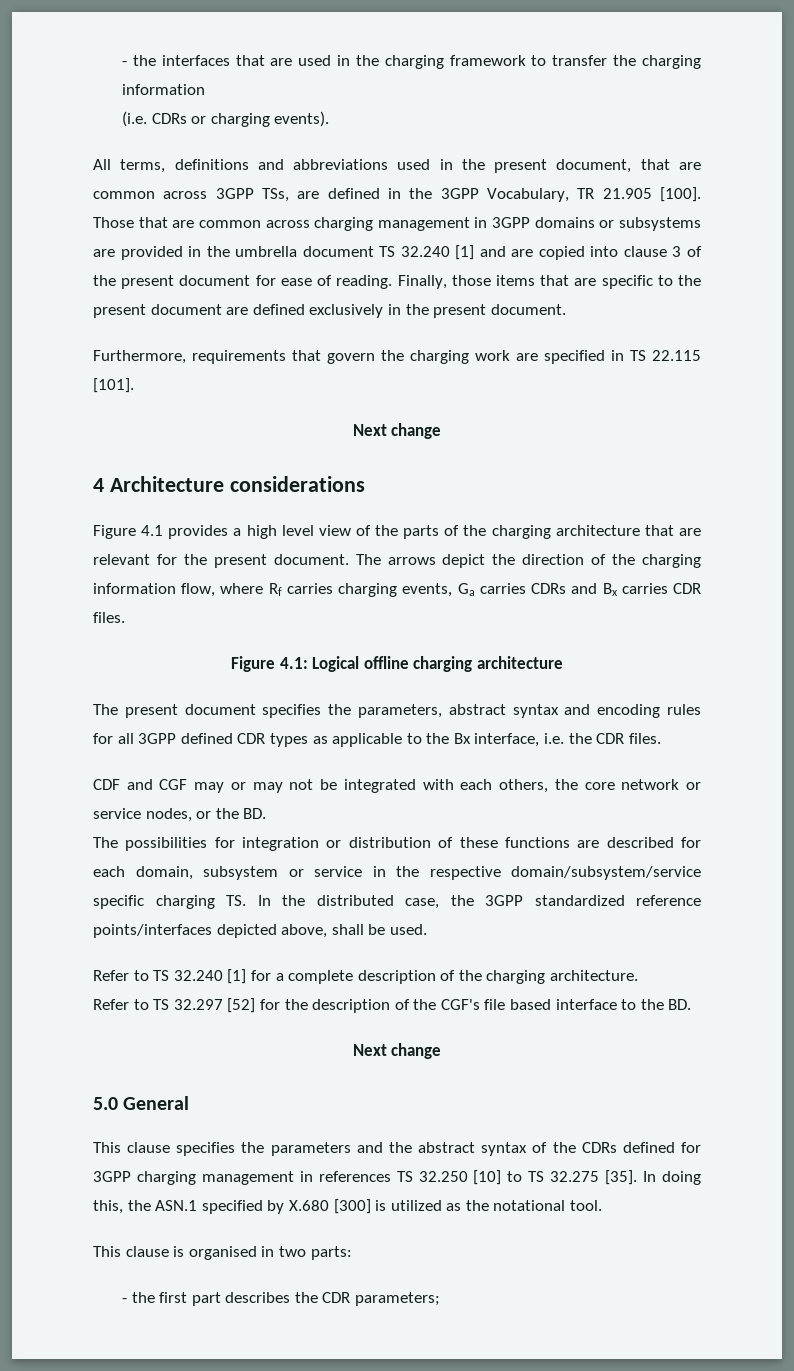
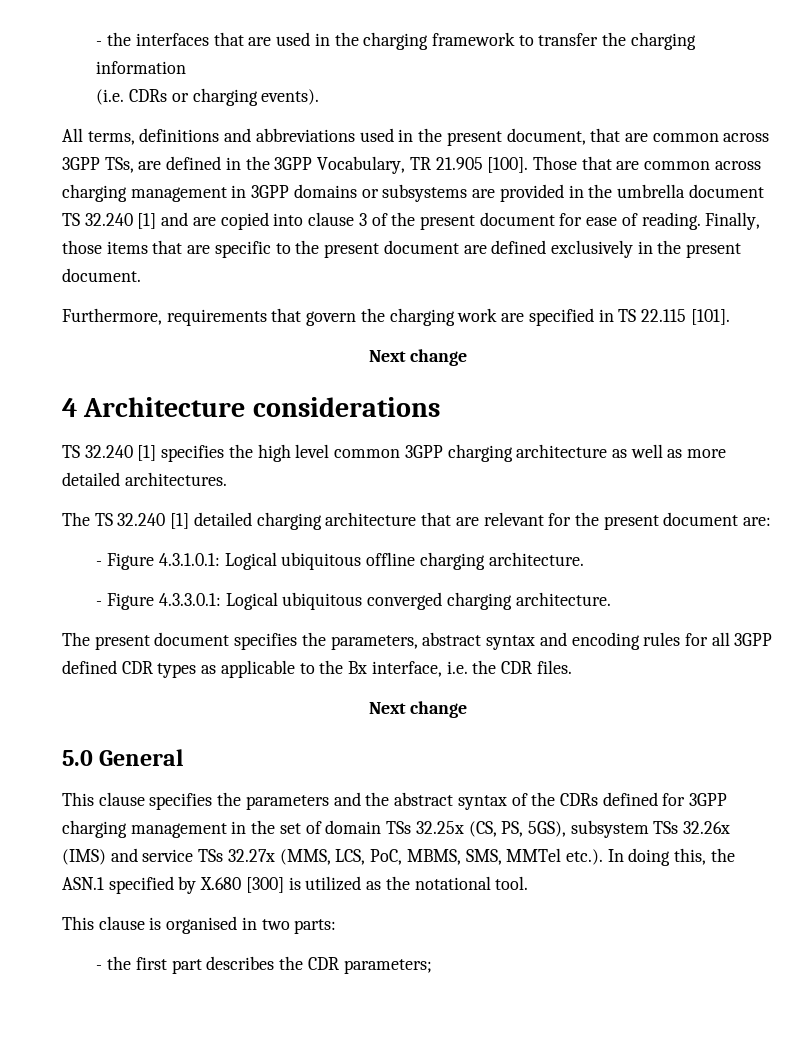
- Figure 4.1 provides a high level view of the parts of the charging architecture that are relevant for the present document. The arrows depict the direction of the charging information flow, where Rf carries charging events, Ga carries CDRs and Bx carries CDR files.
- Figure 4.1: Logical offline charging architecture
+ TS 32.240 [1] specifies the high level common 3GPP charging architecture as well as more detailed architectures.
+ The TS 32.240 [1] detailed charging architecture that are relevant for the present document are:
+ - Figure 4.3.1.0.1: Logical ubiquitous offline charging architecture.
+ - Figure 4.3.3.0.1: Logical ubiquitous converged charging architecture.
- CDF and CGF may or may not be integrated with each others, the core network or service nodes, or the BD.
- The possibilities for integration or distribution of these functions are described for each domain, subsystem or service in the respective domain/subsystem/service specific charging TS. In the distributed case, the 3GPP standardized reference points/interfaces depicted above, shall be used.
- Refer to TS 32.240 [1] for a complete description of the charging architecture.
- Refer to TS 32.297 [52] for the description of the CGF's file based interface to the BD.
- This clause specifies the parameters and the abstract syntax of the CDRs defined for 3GPP charging management in references TS 32.250 [10] to TS 32.275 [35]. In doing this, the ASN.1 specified by X.680 [300] is utilized as the notational tool.
+ This clause specifies the parameters and the abstract syntax of the CDRs defined for 3GPP charging management in the set of domain TSs 32.25x (CS, PS, 5GS), subsystem TSs 32.26x (IMS) and service TSs 32.27x (MMS, LCS, PoC, MBMS, SMS, MMTel etc.). In doing this, the ASN.1 specified by X.680 [300] is utilized as the notational tool.

